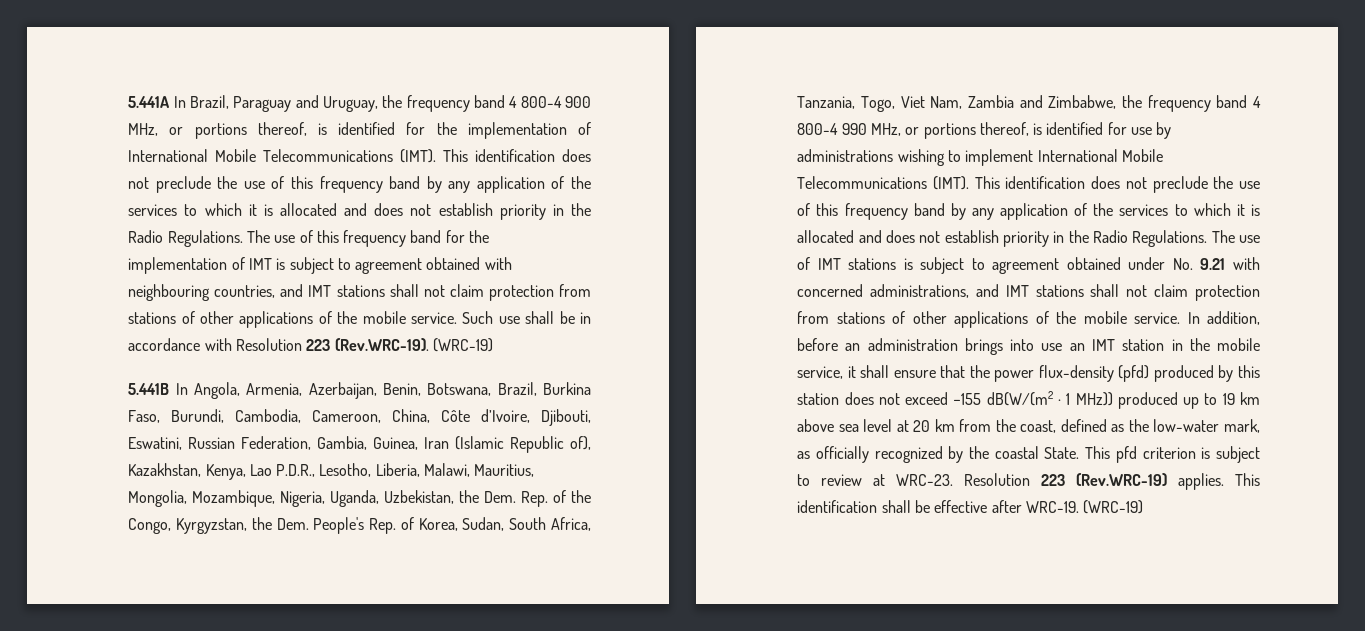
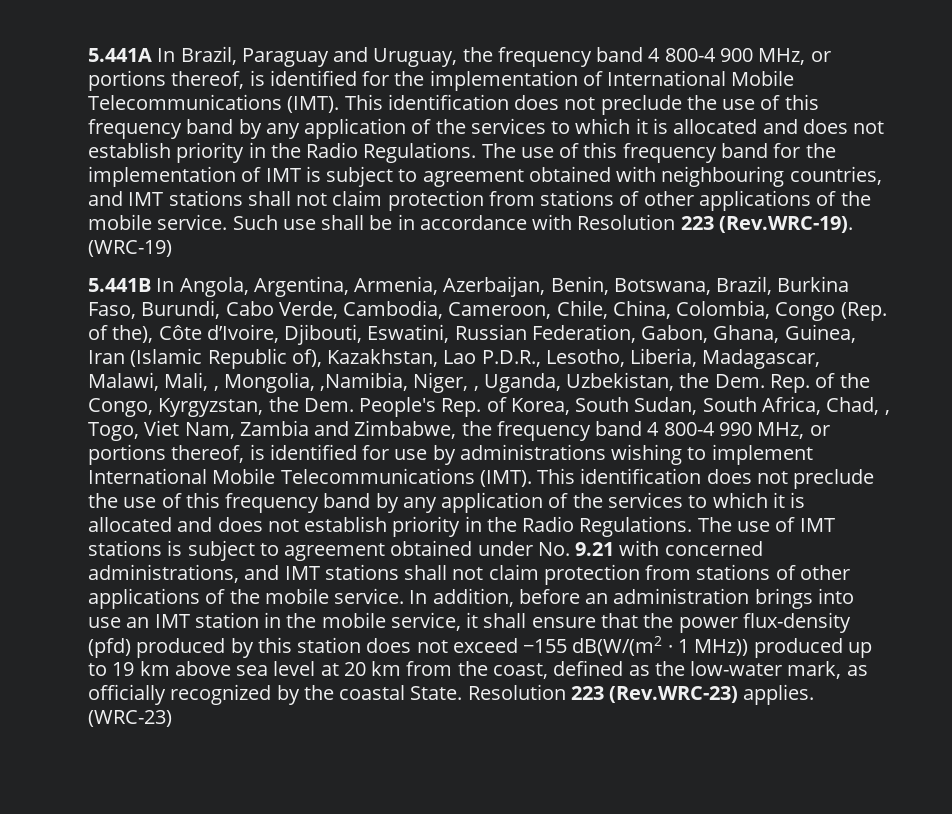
- 5.441B In Angola, Armenia, Azerbaijan, Benin, Botswana, Brazil, Burkina Faso, Burundi, Cambodia, Cameroon, China, Côte d’Ivoire, Djibouti, Eswatini, Russian Federation, Gambia, Guinea, Iran (Islamic Republic of), Kazakhstan, Kenya, Lao P.D.R., Lesotho, Liberia, Malawi, Mauritius, Mongolia, Mozambique, Nigeria, Uganda, Uzbekistan, the Dem. Rep. of the Congo, Kyrgyzstan, the Dem. People's Rep. of Korea, Sudan, South Africa, Tanzania, Togo, Viet Nam, Zambia and Zimbabwe, the frequency band 4 800-4 990 MHz, or portions thereof, is identified for use by administrations wishing to implement International Mobile Telecommunications (IMT).
+ 5.441B In Angola, Argentina, Armenia, Azerbaijan, Benin, Botswana, Brazil, Burkina Faso, Burundi, Cabo Verde, Cambodia, Cameroon, Chile, China, Colombia, Congo (Rep. of the), Côte d’Ivoire, Djibouti, Eswatini, Russian Federation, Gabon, Ghana, Guinea, Iran (Islamic Republic of), Kazakhstan, Lao P.D.R., Lesotho, Liberia, Madagascar, Malawi, Mali, , Mongolia, ,Namibia, Niger, , Uganda, Uzbekistan, the Dem. Rep. of the Congo, Kyrgyzstan, the Dem. People's Rep. of Korea, South Sudan, South Africa, Chad, , Togo, Viet Nam, Zambia and Zimbabwe, the frequency band 4 800-4 990 MHz, or portions thereof, is identified for use by administrations wishing to implement International Mobile Telecommunications (IMT).
- This pfd criterion is subject to review at WRC-23. Resolution 223 (Rev.WRC-19) applies. This identification shall be effective after WRC-19. (WRC-19)
+ Resolution 223 (Rev.WRC-23) applies. (WRC-23)

